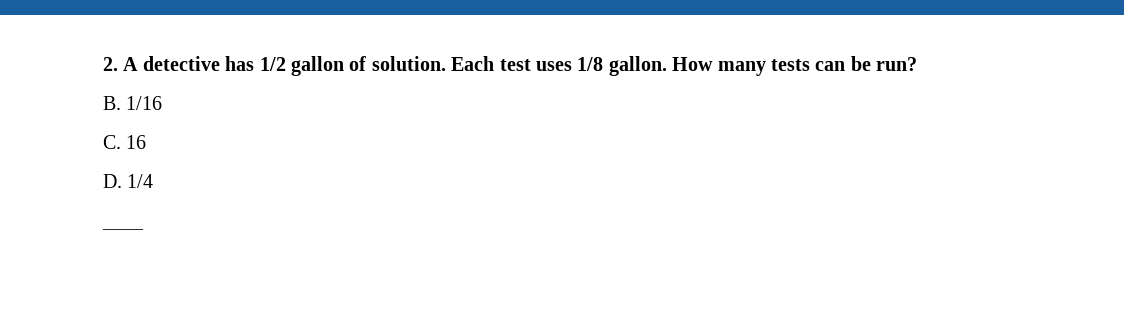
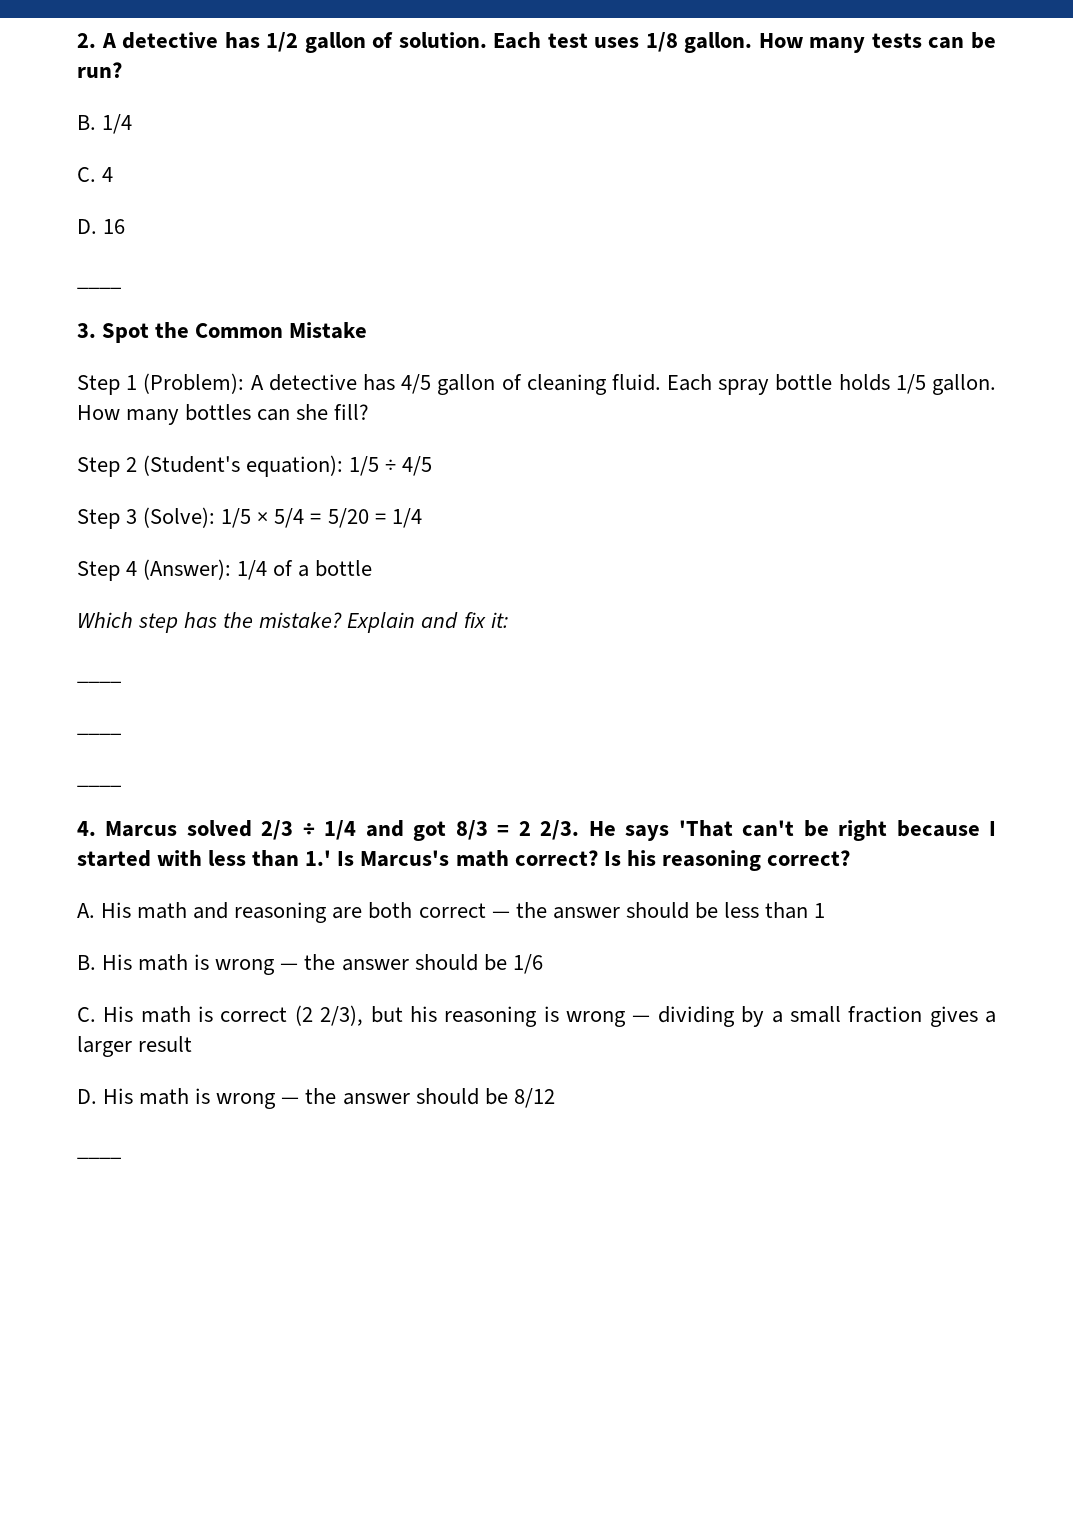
- B. 1/16
- C. 16
- D. 1/4
+ B. 1/4
+ C. 4
+ D. 16
+ ____
+ 3. Spot the Common Mistake
+ Step 1 (Problem): A detective has 4/5 gallon of cleaning fluid. Each spray bottle holds 1/5 gallon. How many bottles can she fill?
+ Step 2 (Student's equation): 1/5 ÷ 4/5
+ Step 3 (Solve): 1/5 × 5/4 = 5/20 = 1/4
+ Step 4 (Answer): 1/4 of a bottle
+ Which step has the mistake? Explain and fix it:
+ ____
+ ____
+ ____
+ 4. Marcus solved 2/3 ÷ 1/4 and got 8/3 = 2 2/3. He says 'That can't be right because I started with less than 1.' Is Marcus's math correct? Is his reasoning correct?
+ A. His math and reasoning are both correct — the answer should be less than 1
+ B. His math is wrong — the answer should be 1/6
+ C. His math is correct (2 2/3), but his reasoning is wrong — dividing by a small fraction gives a larger result
+ D. His math is wrong — the answer should be 8/12

